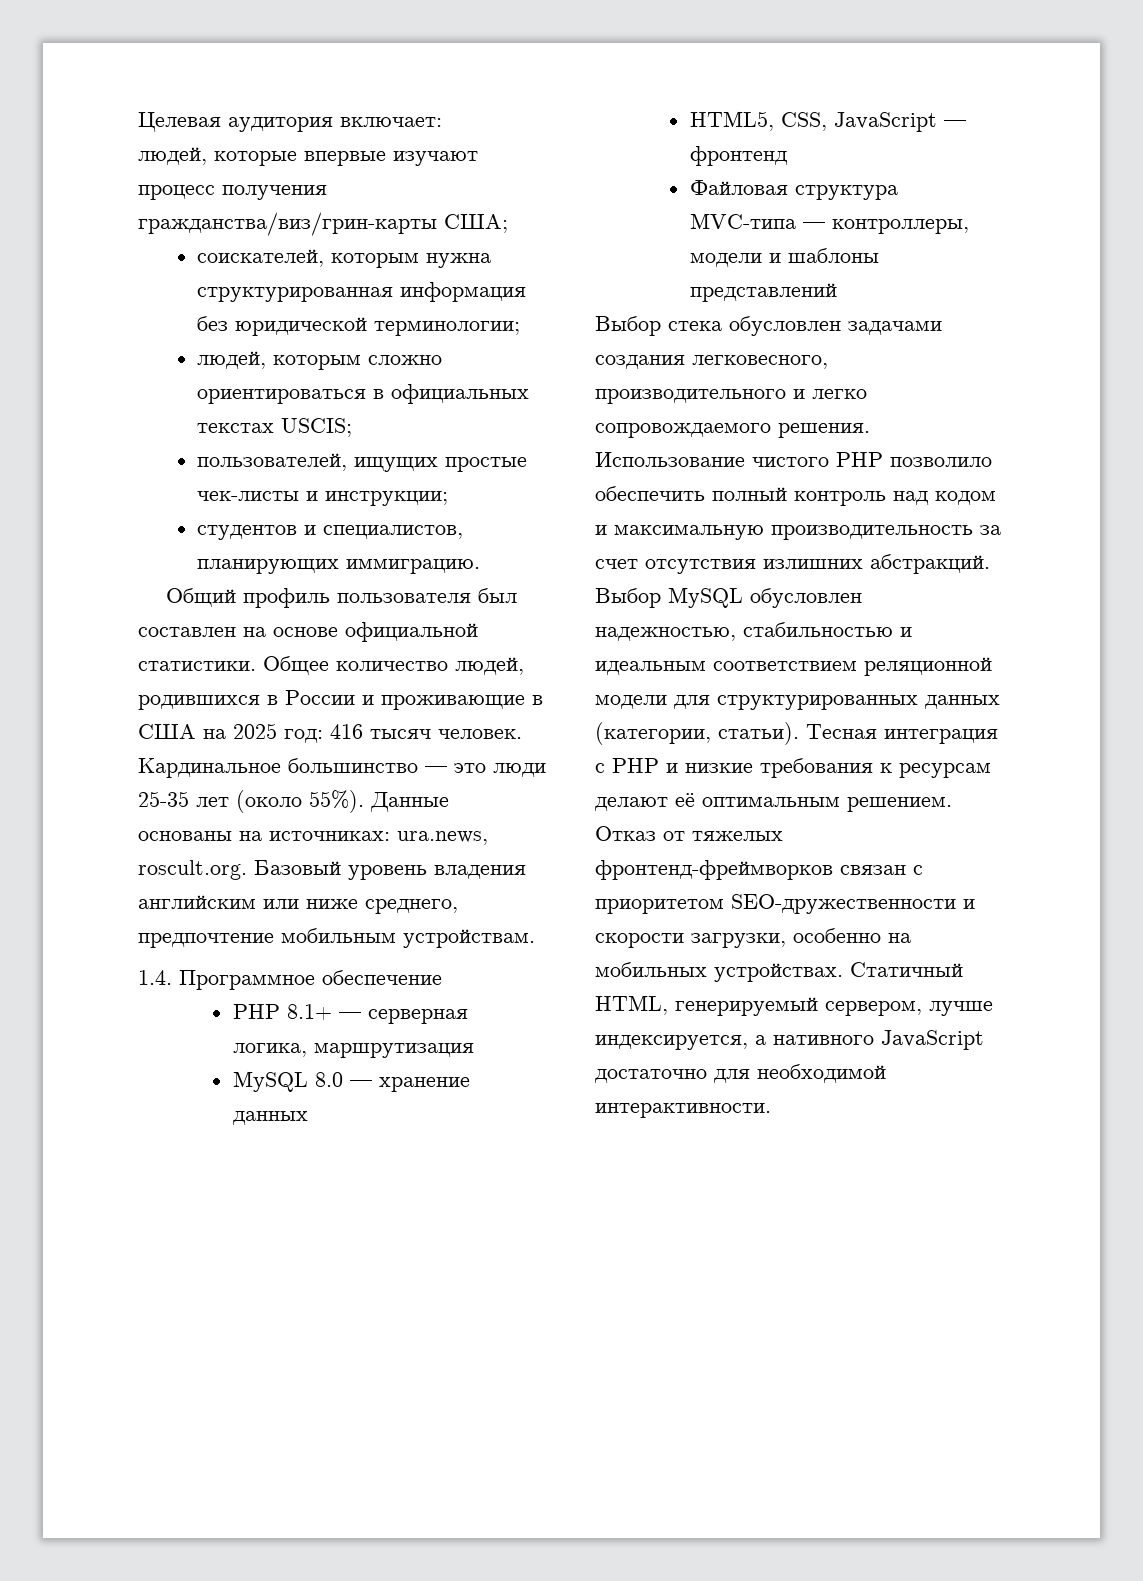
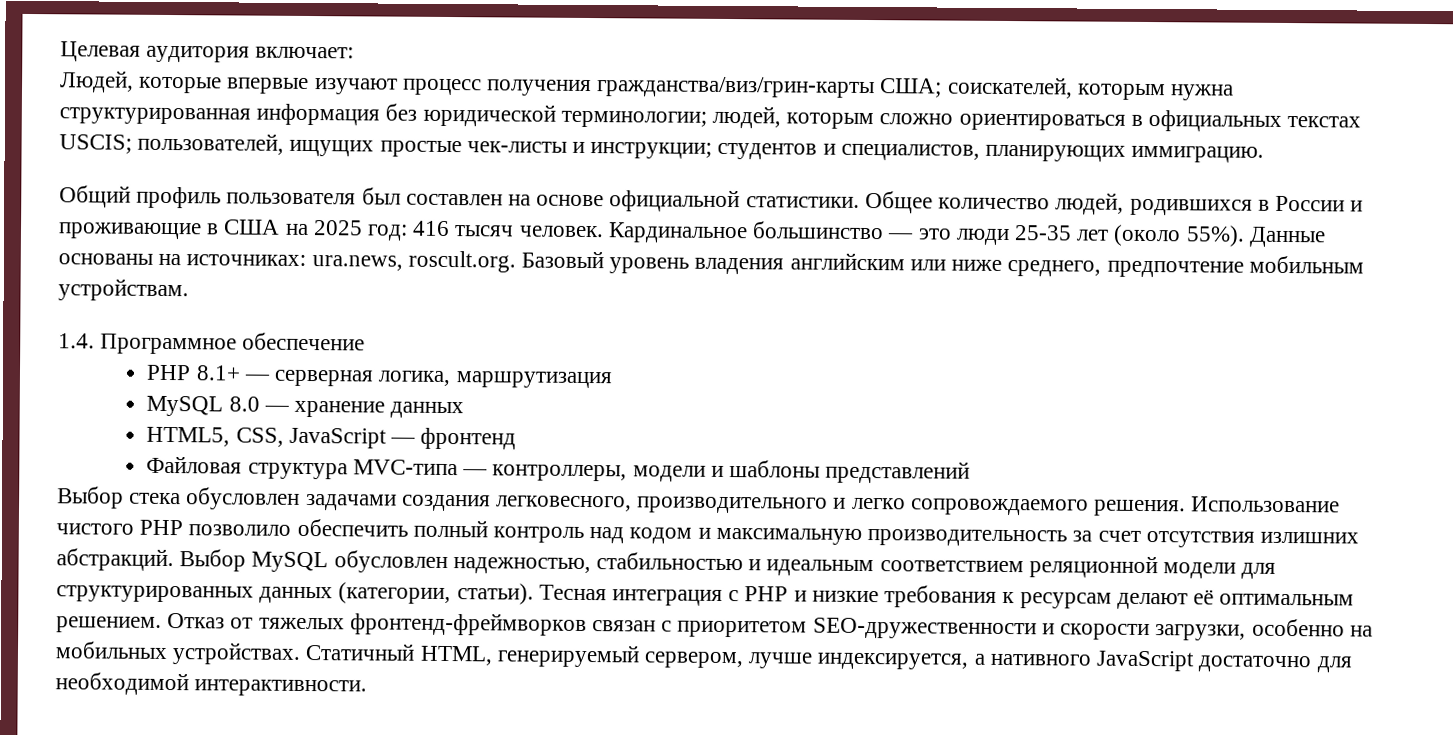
- людей, которые впервые изучают процесс получения гражданства/виз/грин-карты США;
- соискателей, которым нужна структурированная информация без юридической терминологии;
- людей, которым сложно ориентироваться в официальных текстах USCIS;
- пользователей, ищущих простые чек-листы и инструкции;
- студентов и специалистов, планирующих иммиграцию.
+ Людей, которые впервые изучают процесс получения гражданства/виз/грин-карты США; соискателей, которым нужна структурированная информация без юридической терминологии; людей, которым сложно ориентироваться в официальных текстах USCIS; пользователей, ищущих простые чек-листы и инструкции; студентов и специалистов, планирующих иммиграцию.

